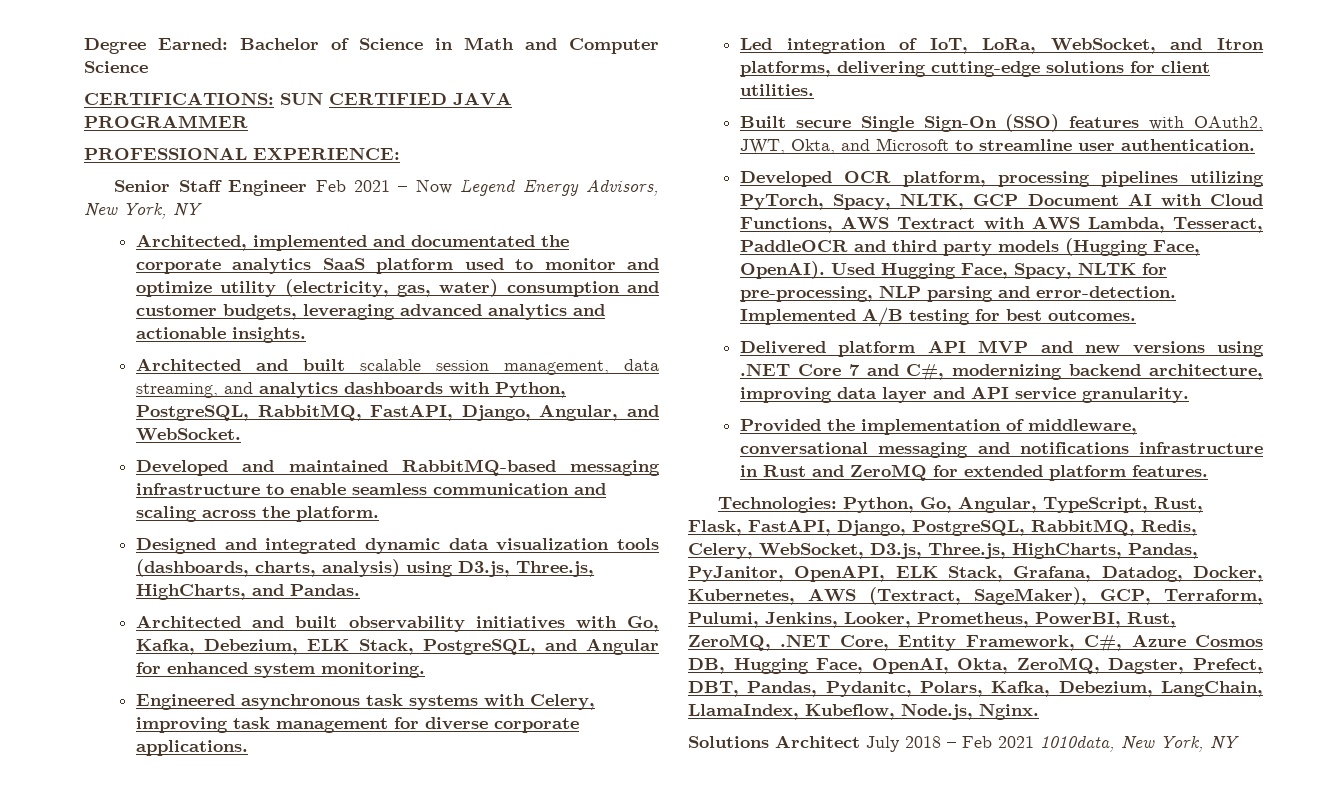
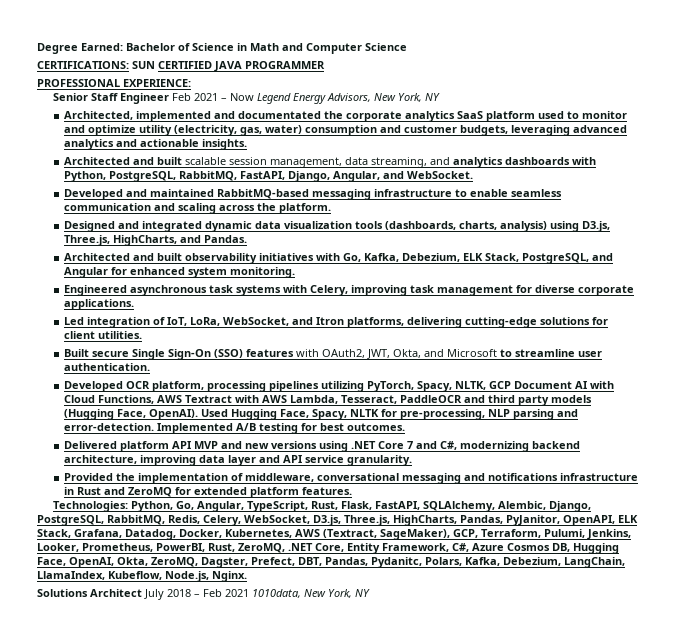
- Python, Go, Angular, TypeScript, Rust, Flask, FastAPI, Django, PostgreSQL, RabbitMQ, Redis, Celery, WebSocket, D3.js, Three.js, HighCharts, Pandas, PyJanitor, OpenAPI, ELK Stack, Grafana, Datadog, Docker, Kubernetes, AWS (Textract, SageMaker), GCP, Terraform, Pulumi, Jenkins, Looker, Prometheus, PowerBI, Rust, ZeroMQ, .NET Core, Entity Framework, C#, Azure Cosmos DB, Hugging Face, OpenAI, Okta, ZeroMQ, Dagster, Prefect, DBT, Pandas, Pydanitc, Polars, Kafka, Debezium, LangChain, LlamaIndex, Kubeflow, Node.js, Nginx.
+ Python, Go, Angular, TypeScript, Rust, Flask, FastAPI, SQLAlchemy, Alembic, Django, PostgreSQL, RabbitMQ, Redis, Celery, WebSocket, D3.js, Three.js, HighCharts, Pandas, PyJanitor, OpenAPI, ELK Stack, Grafana, Datadog, Docker, Kubernetes, AWS (Textract, SageMaker), GCP, Terraform, Pulumi, Jenkins, Looker, Prometheus, PowerBI, Rust, ZeroMQ, .NET Core, Entity Framework, C#, Azure Cosmos DB, Hugging Face, OpenAI, Okta, ZeroMQ, Dagster, Prefect, DBT, Pandas, Pydanitc, Polars, Kafka, Debezium, LangChain, LlamaIndex, Kubeflow, Node.js, Nginx.

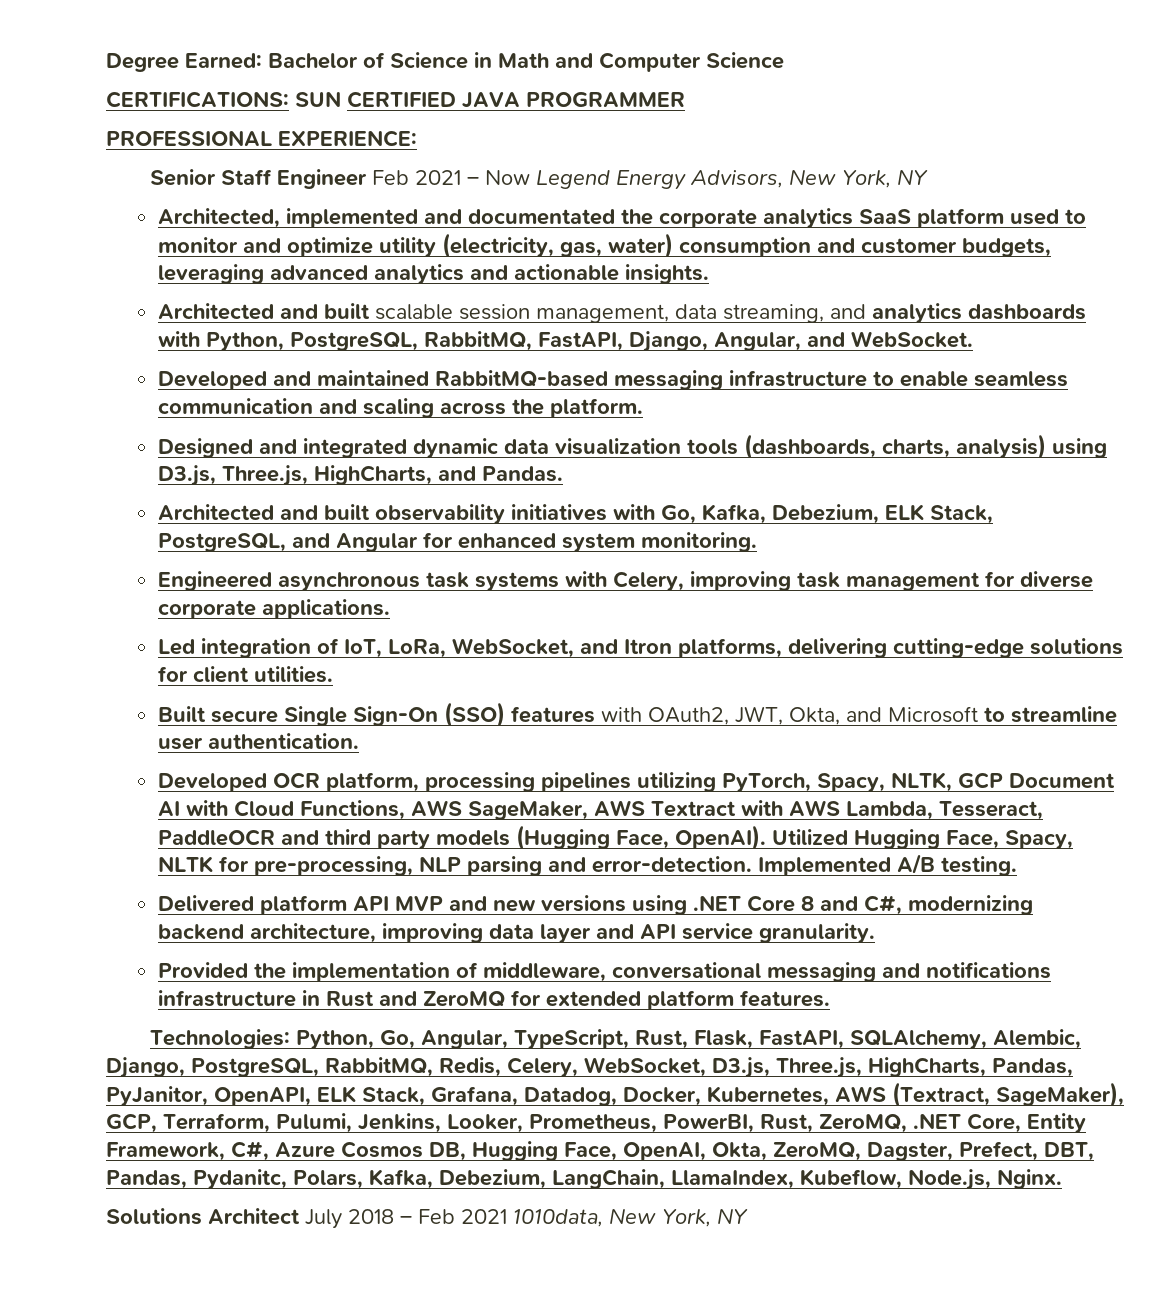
- Developed OCR platform, processing pipelines utilizing PyTorch, Spacy, NLTK, GCP Document AI with Cloud Functions, AWS Textract with AWS Lambda, Tesseract, PaddleOCR and third party models (Hugging Face, OpenAI).
+ Developed OCR platform, processing pipelines utilizing PyTorch, Spacy, NLTK, GCP Document AI with Cloud Functions, AWS SageMaker, AWS Textract with AWS Lambda, Tesseract, PaddleOCR and third party models (Hugging Face, OpenAI).
- Used Hugging Face, Spacy, NLTK for pre-processing, NLP parsing and error-detection.
+ Utilized Hugging Face, Spacy, NLTK for pre-processing, NLP parsing and error-detection.
- Implemented A/B testing for best outcomes.
+ Implemented A/B testing.
- Delivered platform API MVP and new versions using .NET Core 7 and C#, modernizing backend architecture, improving data layer and API service granularity.
+ Delivered platform API MVP and new versions using .NET Core 8 and C#, modernizing backend architecture, improving data layer and API service granularity.

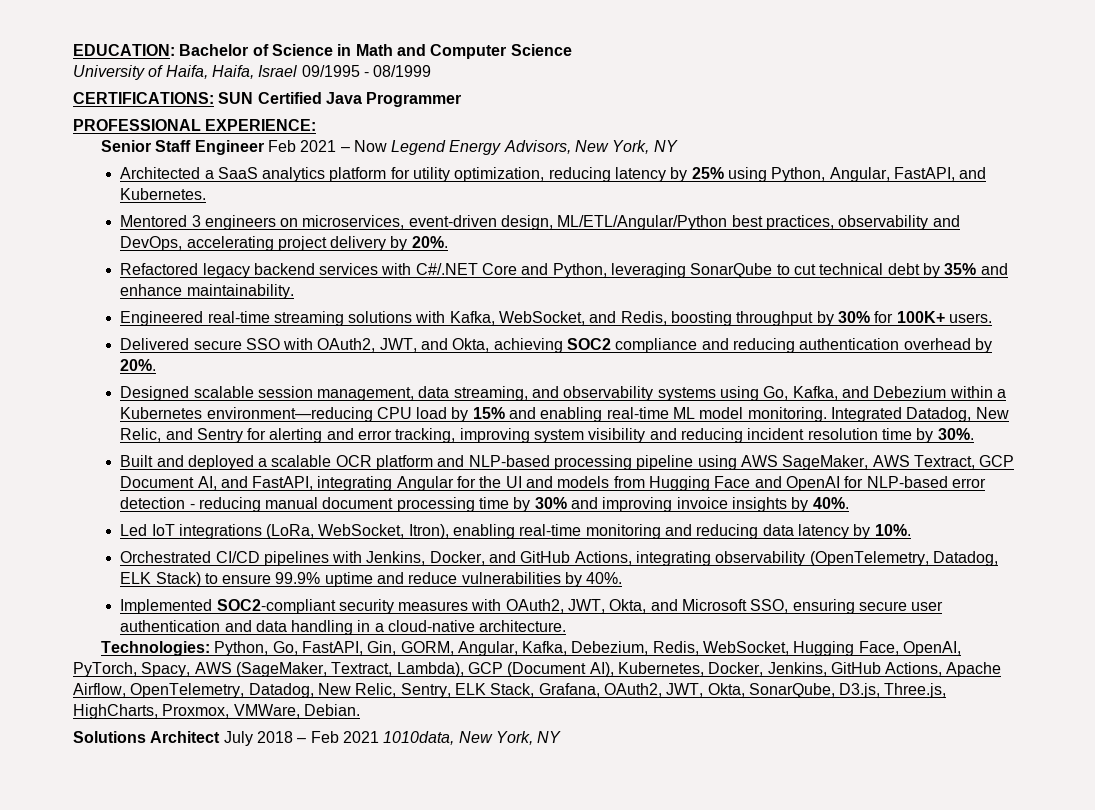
- Degree Earned: Bachelor of Science in Math and Computer Science
+ EDUCATION: Bachelor of Science in Math and Computer Science
+ University of Haifa, Haifa, Israel 09/1995 - 08/1999
- CERTIFICATIONS: SUN CERTIFIED JAVA PROGRAMMER
+ CERTIFICATIONS: SUN Certified Java Programmer
- Architected, implemented and documentated the corporate analytics SaaS platform used to monitor and optimize utility (electricity, gas, water) consumption and customer budgets, leveraging advanced analytics and actionable insights.
- Architected and built scalable session management, data streaming, and analytics dashboards with Python, PostgreSQL, RabbitMQ, FastAPI, Django, Angular, and WebSocket.
- Developed and maintained RabbitMQ-based messaging infrastructure to enable seamless communication and scaling across the platform.
- Designed and integrated dynamic data visualization tools (dashboards, charts, analysis) using D3.js, Three.js, HighCharts, and Pandas.
- Architected and built observability initiatives with Go, Kafka, Debezium, ELK Stack, PostgreSQL, and Angular for enhanced system monitoring.
- Engineered asynchronous task systems with Celery, improving task management for diverse corporate applications.
- Led integration of IoT, LoRa, WebSocket, and Itron platforms, delivering cutting-edge solutions for client utilities.
- Built secure Single Sign-On (SSO) features with OAuth2, JWT, Okta, and Microsoft to streamline user authentication.
- Developed OCR platform, processing pipelines utilizing PyTorch, Spacy, NLTK, GCP Document AI with Cloud Functions, AWS SageMaker, AWS Textract with AWS Lambda, Tesseract, PaddleOCR and third party models (Hugging Face, OpenAI). Utilized Hugging Face, Spacy, NLTK for pre-processing, NLP parsing and error-detection. Implemented A/B testing.
- Delivered platform API MVP and new versions using .NET Core 8 and C#, modernizing backend architecture, improving data layer and API service granularity.
- Provided the implementation of middleware, conversational messaging and notifications infrastructure in Rust and ZeroMQ for extended platform features.
- Technologies: Python, Go, Angular, TypeScript, Rust, Flask, FastAPI, SQLAlchemy, Alembic, Django, PostgreSQL, RabbitMQ, Redis, Celery, WebSocket, D3.js, Three.js, HighCharts, Pandas, PyJanitor, OpenAPI, ELK Stack, Grafana, Datadog, Docker, Kubernetes, AWS (Textract, SageMaker), GCP, Terraform, Pulumi, Jenkins, Looker, Prometheus, PowerBI, Rust, ZeroMQ, .NET Core, Entity Framework, C#, Azure Cosmos DB, Hugging Face, OpenAI, Okta, ZeroMQ, Dagster, Prefect, DBT, Pandas, Pydanitc, Polars, Kafka, Debezium, LangChain, LlamaIndex, Kubeflow, Node.js, Nginx.
+ Architected a SaaS analytics platform for utility optimization, reducing latency by 25% using Python, Angular, FastAPI, and Kubernetes.
+ Mentored 3 engineers on microservices, event-driven design, ML/ETL/Angular/Python best practices, observability and DevOps, accelerating project delivery by 20%.
+ Refactored legacy backend services with C#/.NET Core and Python, leveraging SonarQube to cut technical debt by 35% and enhance maintainability.
+ Engineered real-time streaming solutions with Kafka, WebSocket, and Redis, boosting throughput by 30% for 100K+ users.
+ Delivered secure SSO with OAuth2, JWT, and Okta, achieving SOC2 compliance and reducing authentication overhead by 20%.
+ Designed scalable session management, data streaming, and observability systems using Go, Kafka, and Debezium within a Kubernetes environment—reducing CPU load by 15% and enabling real-time ML model monitoring. Integrated Datadog, New Relic, and Sentry for alerting and error tracking, improving system visibility and reducing incident resolution time by 30%.
+ Built and deployed a scalable OCR platform and NLP-based processing pipeline using AWS SageMaker, AWS Textract, GCP Document AI, and FastAPI, integrating Angular for the UI and models from Hugging Face and OpenAI for NLP-based error detection - reducing manual document processing time by 30% and improving invoice insights by 40%.
+ Led IoT integrations (LoRa, WebSocket, Itron), enabling real-time monitoring and reducing data latency by 10%.
+ Orchestrated CI/CD pipelines with Jenkins, Docker, and GitHub Actions, integrating observability (OpenTelemetry, Datadog, ELK Stack) to ensure 99.9% uptime and reduce vulnerabilities by 40%.
+ Implemented SOC2-compliant security measures with OAuth2, JWT, Okta, and Microsoft SSO, ensuring secure user authentication and data handling in a cloud-native architecture.
+ Technologies: Python, Go, FastAPI, Gin, GORM, Angular, Kafka, Debezium, Redis, WebSocket, Hugging Face, OpenAI, PyTorch, Spacy, AWS (SageMaker, Textract, Lambda), GCP (Document AI), Kubernetes, Docker, Jenkins, GitHub Actions, Apache Airflow, OpenTelemetry, Datadog, New Relic, Sentry, ELK Stack, Grafana, OAuth2, JWT, Okta, SonarQube, D3.js, Three.js, HighCharts, Proxmox, VMWare, Debian.

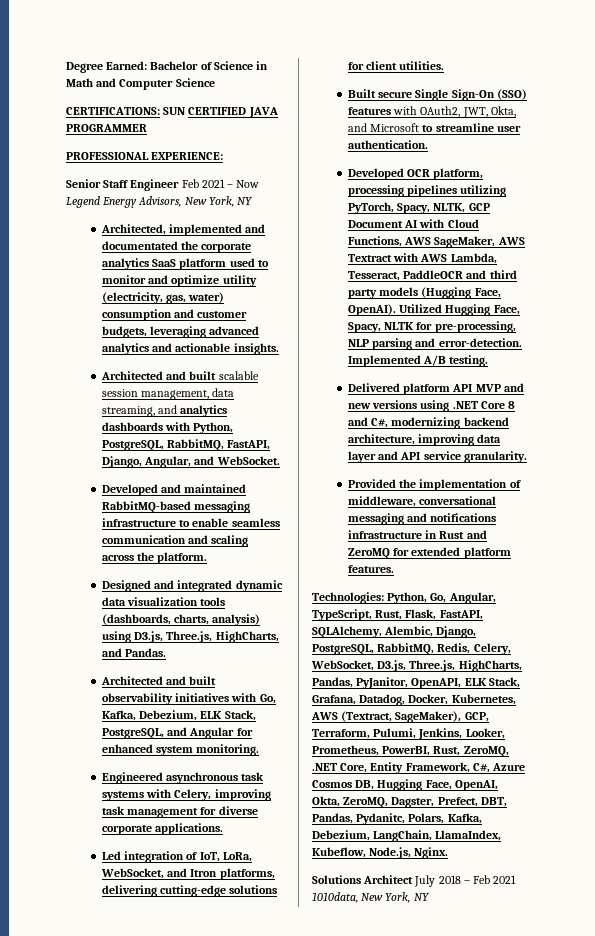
- EDUCATION: Bachelor of Science in Math and Computer Science
+ Degree Earned: Bachelor of Science in Math and Computer Science
- University of Haifa, Haifa, Israel 09/1995 - 08/1999
- CERTIFICATIONS: SUN Certified Java Programmer
+ CERTIFICATIONS: SUN CERTIFIED JAVA PROGRAMMER
- Architected a SaaS analytics platform for utility optimization, reducing latency by 25% using Python, Angular, FastAPI, and Kubernetes.
- Mentored 3 engineers on microservices, event-driven design, ML/ETL/Angular/Python best practices, observability and DevOps, accelerating project delivery by 20%.
- Refactored legacy backend services with C#/.NET Core and Python, leveraging SonarQube to cut technical debt by 35% and enhance maintainability.
- Engineered real-time streaming solutions with Kafka, WebSocket, and Redis, boosting throughput by 30% for 100K+ users.
- Delivered secure SSO with OAuth2, JWT, and Okta, achieving SOC2 compliance and reducing authentication overhead by 20%.
- Designed scalable session management, data streaming, and observability systems using Go, Kafka, and Debezium within a Kubernetes environment—reducing CPU load by 15% and enabling real-time ML model monitoring. Integrated Datadog, New Relic, and Sentry for alerting and error tracking, improving system visibility and reducing incident resolution time by 30%.
- Built and deployed a scalable OCR platform and NLP-based processing pipeline using AWS SageMaker, AWS Textract, GCP Document AI, and FastAPI, integrating Angular for the UI and models from Hugging Face and OpenAI for NLP-based error detection - reducing manual document processing time by 30% and improving invoice insights by 40%.
- Led IoT integrations (LoRa, WebSocket, Itron), enabling real-time monitoring and reducing data latency by 10%.
- Orchestrated CI/CD pipelines with Jenkins, Docker, and GitHub Actions, integrating observability (OpenTelemetry, Datadog, ELK Stack) to ensure 99.9% uptime and reduce vulnerabilities by 40%.
- Implemented SOC2-compliant security measures with OAuth2, JWT, Okta, and Microsoft SSO, ensuring secure user authentication and data handling in a cloud-native architecture.
- Technologies: Python, Go, FastAPI, Gin, GORM, Angular, Kafka, Debezium, Redis, WebSocket, Hugging Face, OpenAI, PyTorch, Spacy, AWS (SageMaker, Textract, Lambda), GCP (Document AI), Kubernetes, Docker, Jenkins, GitHub Actions, Apache Airflow, OpenTelemetry, Datadog, New Relic, Sentry, ELK Stack, Grafana, OAuth2, JWT, Okta, SonarQube, D3.js, Three.js, HighCharts, Proxmox, VMWare, Debian.
+ Architected, implemented and documentated the corporate analytics SaaS platform used to monitor and optimize utility (electricity, gas, water) consumption and customer budgets, leveraging advanced analytics and actionable insights.
+ Architected and built scalable session management, data streaming, and analytics dashboards with Python, PostgreSQL, RabbitMQ, FastAPI, Django, Angular, and WebSocket.
+ Developed and maintained RabbitMQ-based messaging infrastructure to enable seamless communication and scaling across the platform.
+ Designed and integrated dynamic data visualization tools (dashboards, charts, analysis) using D3.js, Three.js, HighCharts, and Pandas.
+ Architected and built observability initiatives with Go, Kafka, Debezium, ELK Stack, PostgreSQL, and Angular for enhanced system monitoring.
+ Engineered asynchronous task systems with Celery, improving task management for diverse corporate applications.
+ Led integration of IoT, LoRa, WebSocket, and Itron platforms, delivering cutting-edge solutions for client utilities.
+ Built secure Single Sign-On (SSO) features with OAuth2, JWT, Okta, and Microsoft to streamline user authentication.
+ Developed OCR platform, processing pipelines utilizing PyTorch, Spacy, NLTK, GCP Document AI with Cloud Functions, AWS SageMaker, AWS Textract with AWS Lambda, Tesseract, PaddleOCR and third party models (Hugging Face, OpenAI). Utilized Hugging Face, Spacy, NLTK for pre-processing, NLP parsing and error-detection. Implemented A/B testing.
+ Delivered platform API MVP and new versions using .NET Core 8 and C#, modernizing backend architecture, improving data layer and API service granularity.
+ Provided the implementation of middleware, conversational messaging and notifications infrastructure in Rust and ZeroMQ for extended platform features.
+ Technologies: Python, Go, Angular, TypeScript, Rust, Flask, FastAPI, SQLAlchemy, Alembic, Django, PostgreSQL, RabbitMQ, Redis, Celery, WebSocket, D3.js, Three.js, HighCharts, Pandas, PyJanitor, OpenAPI, ELK Stack, Grafana, Datadog, Docker, Kubernetes, AWS (Textract, SageMaker), GCP, Terraform, Pulumi, Jenkins, Looker, Prometheus, PowerBI, Rust, ZeroMQ, .NET Core, Entity Framework, C#, Azure Cosmos DB, Hugging Face, OpenAI, Okta, ZeroMQ, Dagster, Prefect, DBT, Pandas, Pydanitc, Polars, Kafka, Debezium, LangChain, LlamaIndex, Kubeflow, Node.js, Nginx.

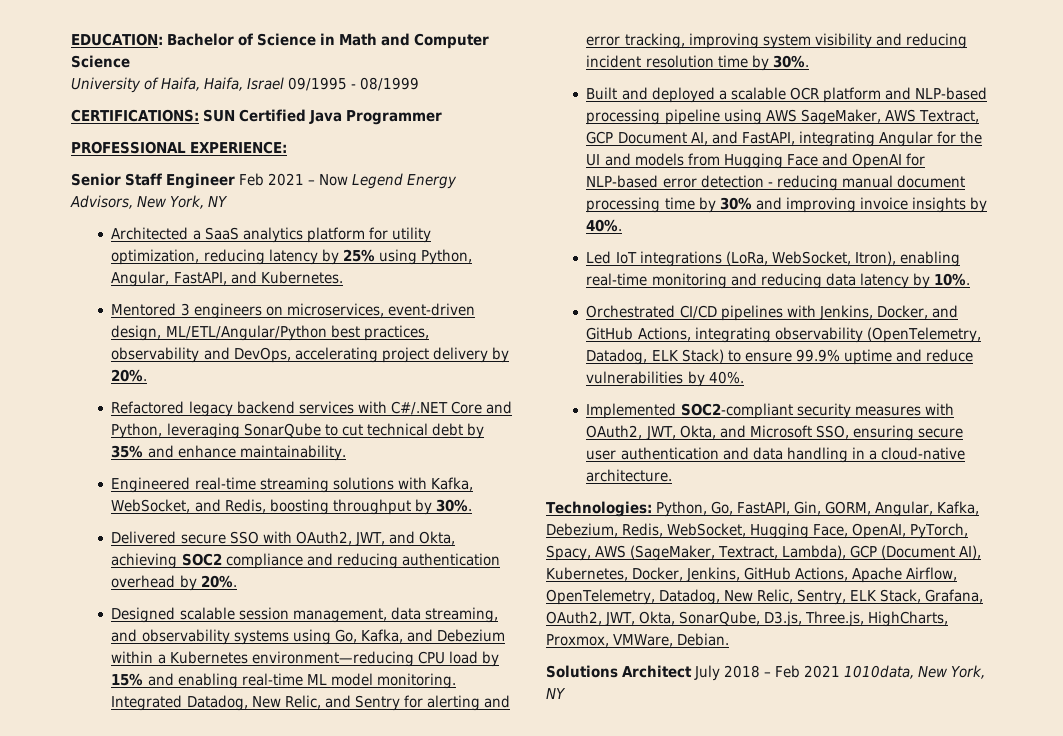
- Degree Earned: Bachelor of Science in Math and Computer Science
+ EDUCATION: Bachelor of Science in Math and Computer Science
+ University of Haifa, Haifa, Israel 09/1995 - 08/1999
- CERTIFICATIONS: SUN CERTIFIED JAVA PROGRAMMER
+ CERTIFICATIONS: SUN Certified Java Programmer
- Architected, implemented and documentated the corporate analytics SaaS platform used to monitor and optimize utility (electricity, gas, water) consumption and customer budgets, leveraging advanced analytics and actionable insights.
- Architected and built scalable session management, data streaming, and analytics dashboards with Python, PostgreSQL, RabbitMQ, FastAPI, Django, Angular, and WebSocket.
- Developed and maintained RabbitMQ-based messaging infrastructure to enable seamless communication and scaling across the platform.
- Designed and integrated dynamic data visualization tools (dashboards, charts, analysis) using D3.js, Three.js, HighCharts, and Pandas.
- Architected and built observability initiatives with Go, Kafka, Debezium, ELK Stack, PostgreSQL, and Angular for enhanced system monitoring.
- Engineered asynchronous task systems with Celery, improving task management for diverse corporate applications.
- Led integration of IoT, LoRa, WebSocket, and Itron platforms, delivering cutting-edge solutions for client utilities.
- Built secure Single Sign-On (SSO) features with OAuth2, JWT, Okta, and Microsoft to streamline user authentication.
- Developed OCR platform, processing pipelines utilizing PyTorch, Spacy, NLTK, GCP Document AI with Cloud Functions, AWS SageMaker, AWS Textract with AWS Lambda, Tesseract, PaddleOCR and third party models (Hugging Face, OpenAI). Utilized Hugging Face, Spacy, NLTK for pre-processing, NLP parsing and error-detection. Implemented A/B testing.
- Delivered platform API MVP and new versions using .NET Core 8 and C#, modernizing backend architecture, improving data layer and API service granularity.
- Provided the implementation of middleware, conversational messaging and notifications infrastructure in Rust and ZeroMQ for extended platform features.
- Technologies: Python, Go, Angular, TypeScript, Rust, Flask, FastAPI, SQLAlchemy, Alembic, Django, PostgreSQL, RabbitMQ, Redis, Celery, WebSocket, D3.js, Three.js, HighCharts, Pandas, PyJanitor, OpenAPI, ELK Stack, Grafana, Datadog, Docker, Kubernetes, AWS (Textract, SageMaker), GCP, Terraform, Pulumi, Jenkins, Looker, Prometheus, PowerBI, Rust, ZeroMQ, .NET Core, Entity Framework, C#, Azure Cosmos DB, Hugging Face, OpenAI, Okta, ZeroMQ, Dagster, Prefect, DBT, Pandas, Pydanitc, Polars, Kafka, Debezium, LangChain, LlamaIndex, Kubeflow, Node.js, Nginx.
+ Architected a SaaS analytics platform for utility optimization, reducing latency by 25% using Python, Angular, FastAPI, and Kubernetes.
+ Mentored 3 engineers on microservices, event-driven design, ML/ETL/Angular/Python best practices, observability and DevOps, accelerating project delivery by 20%.
+ Refactored legacy backend services with C#/.NET Core and Python, leveraging SonarQube to cut technical debt by 35% and enhance maintainability.
+ Engineered real-time streaming solutions with Kafka, WebSocket, and Redis, boosting throughput by 30%.
+ Delivered secure SSO with OAuth2, JWT, and Okta, achieving SOC2 compliance and reducing authentication overhead by 20%.
+ Designed scalable session management, data streaming, and observability systems using Go, Kafka, and Debezium within a Kubernetes environment—reducing CPU load by 15% and enabling real-time ML model monitoring. Integrated Datadog, New Relic, and Sentry for alerting and error tracking, improving system visibility and reducing incident resolution time by 30%.
+ Built and deployed a scalable OCR platform and NLP-based processing pipeline using AWS SageMaker, AWS Textract, GCP Document AI, and FastAPI, integrating Angular for the UI and models from Hugging Face and OpenAI for NLP-based error detection - reducing manual document processing time by 30% and improving invoice insights by 40%.
+ Led IoT integrations (LoRa, WebSocket, Itron), enabling real-time monitoring and reducing data latency by 10%.
+ Orchestrated CI/CD pipelines with Jenkins, Docker, and GitHub Actions, integrating observability (OpenTelemetry, Datadog, ELK Stack) to ensure 99.9% uptime and reduce vulnerabilities by 40%.
+ Implemented SOC2-compliant security measures with OAuth2, JWT, Okta, and Microsoft SSO, ensuring secure user authentication and data handling in a cloud-native architecture.
+ Technologies: Python, Go, FastAPI, Gin, GORM, Angular, Kafka, Debezium, Redis, WebSocket, Hugging Face, OpenAI, PyTorch, Spacy, AWS (SageMaker, Textract, Lambda), GCP (Document AI), Kubernetes, Docker, Jenkins, GitHub Actions, Apache Airflow, OpenTelemetry, Datadog, New Relic, Sentry, ELK Stack, Grafana, OAuth2, JWT, Okta, SonarQube, D3.js, Three.js, HighCharts, Proxmox, VMWare, Debian.

